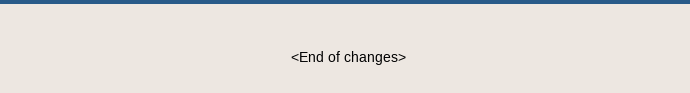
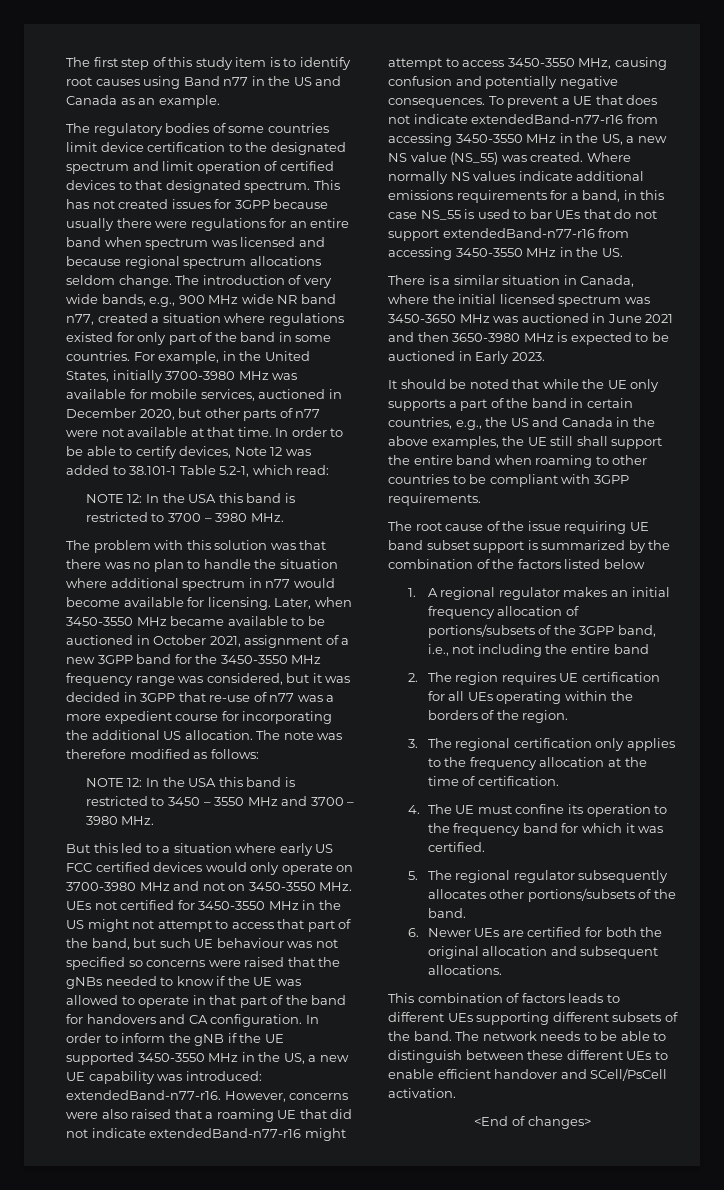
+ The first step of this study item is to identify root causes using Band n77 in the US and Canada as an example.
+ The regulatory bodies of some countries limit device certification to the designated spectrum and limit operation of certified devices to that designated spectrum. This has not created issues for 3GPP because usually there were regulations for an entire band when spectrum was licensed and because regional spectrum allocations seldom change. The introduction of very wide bands, e.g., 900 MHz wide NR band n77, created a situation where regulations existed for only part of the band in some countries. For example, in the United States, initially 3700-3980 MHz was available for mobile services, auctioned in December 2020, but other parts of n77 were not available at that time. In order to be able to certify devices, Note 12 was added to 38.101-1 Table 5.2-1, which read:
+ NOTE 12: In the USA this band is restricted to 3700 – 3980 MHz.
+ The problem with this solution was that there was no plan to handle the situation where additional spectrum in n77 would become available for licensing. Later, when 3450-3550 MHz became available to be auctioned in October 2021, assignment of a new 3GPP band for the 3450-3550 MHz frequency range was considered, but it was decided in 3GPP that re-use of n77 was a more expedient course for incorporating the additional US allocation. The note was therefore modified as follows:
+ NOTE 12: In the USA this band is restricted to 3450 – 3550 MHz and 3700 – 3980 MHz.
+ But this led to a situation where early US FCC certified devices would only operate on 3700-3980 MHz and not on 3450-3550 MHz. UEs not certified for 3450-3550 MHz in the US might not attempt to access that part of the band, but such UE behaviour was not specified so concerns were raised that the gNBs needed to know if the UE was allowed to operate in that part of the band for handovers and CA configuration. In order to inform the gNB if the UE supported 3450-3550 MHz in the US, a new UE capability was introduced: extendedBand-n77-r16. However, concerns were also raised that a roaming UE that did not indicate extendedBand-n77-r16 might attempt to access 3450-3550 MHz, causing confusion and potentially negative consequences. To prevent a UE that does not indicate extendedBand-n77-r16 from accessing 3450-3550 MHz in the US, a new NS value (NS_55) was created. Where normally NS values indicate additional emissions requirements for a band, in this case NS_55 is used to bar UEs that do not support extendedBand-n77-r16 from accessing 3450-3550 MHz in the US.
+ There is a similar situation in Canada, where the initial licensed spectrum was 3450-3650 MHz was auctioned in June 2021 and then 3650-3980 MHz is expected to be auctioned in Early 2023.
+ It should be noted that while the UE only supports a part of the band in certain countries, e.g., the US and Canada in the above examples, the UE still shall support the entire band when roaming to other countries to be compliant with 3GPP requirements.
+ The root cause of the issue requiring UE band subset support is summarized by the combination of the factors listed below
+ 1. A regional regulator makes an initial frequency allocation of portions/subsets of the 3GPP band, i.e., not including the entire band
+ 2. The region requires UE certification for all UEs operating within the borders of the region.
+ 3. The regional certification only applies to the frequency allocation at the time of certification.
+ 4. The UE must confine its operation to the frequency band for which it was certified.
+ 5. The regional regulator subsequently allocates other portions/subsets of the band.
+ 6. Newer UEs are certified for both the original allocation and subsequent allocations.
+ This combination of factors leads to different UEs supporting different subsets of the band. The network needs to be able to distinguish between these different UEs to enable efficient handover and SCell/PsCell activation.

